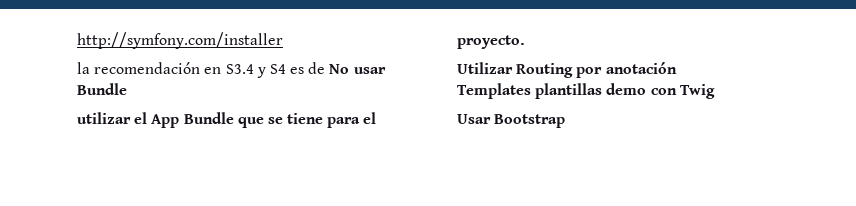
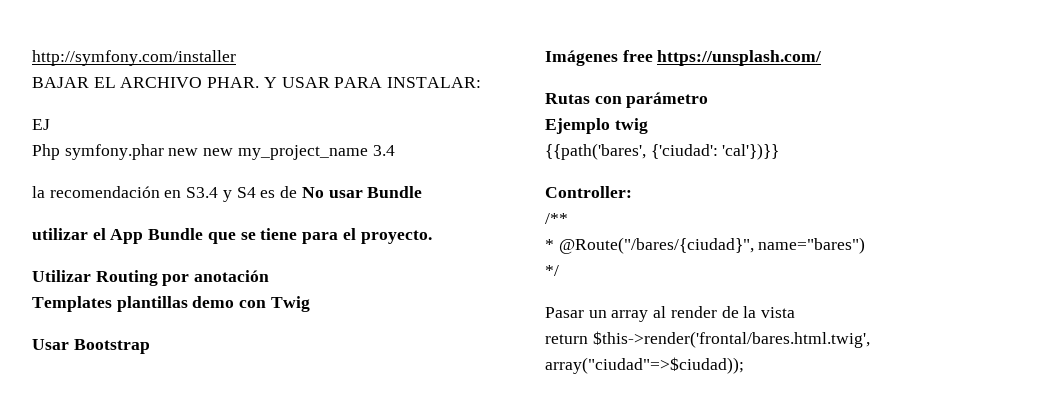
+ BAJAR EL ARCHIVO PHAR. Y USAR PARA INSTALAR:
+ EJ
+ Php symfony.phar new new my_project_name 3.4
+ Imágenes free https://unsplash.com/
+ Rutas con parámetro
+ Ejemplo twig
+ {{path('bares', {'ciudad': 'cal'})}}
+ Controller:
+ /**
+ * @Route("/bares/{ciudad}", name="bares")
+ */
+ Pasar un array al render de la vista
+ return $this->render('frontal/bares.html.twig', array("ciudad"=>$ciudad));

